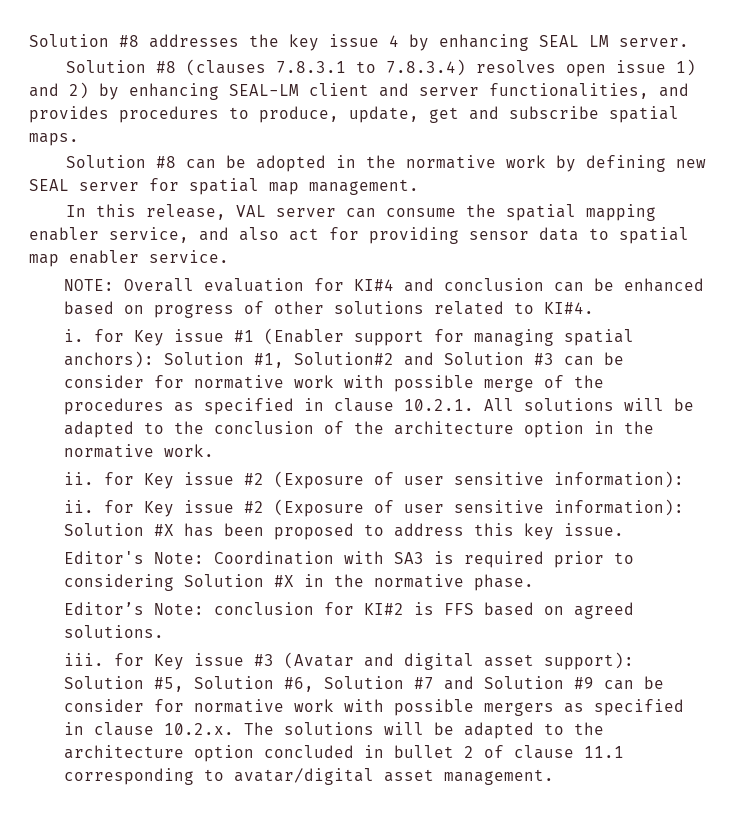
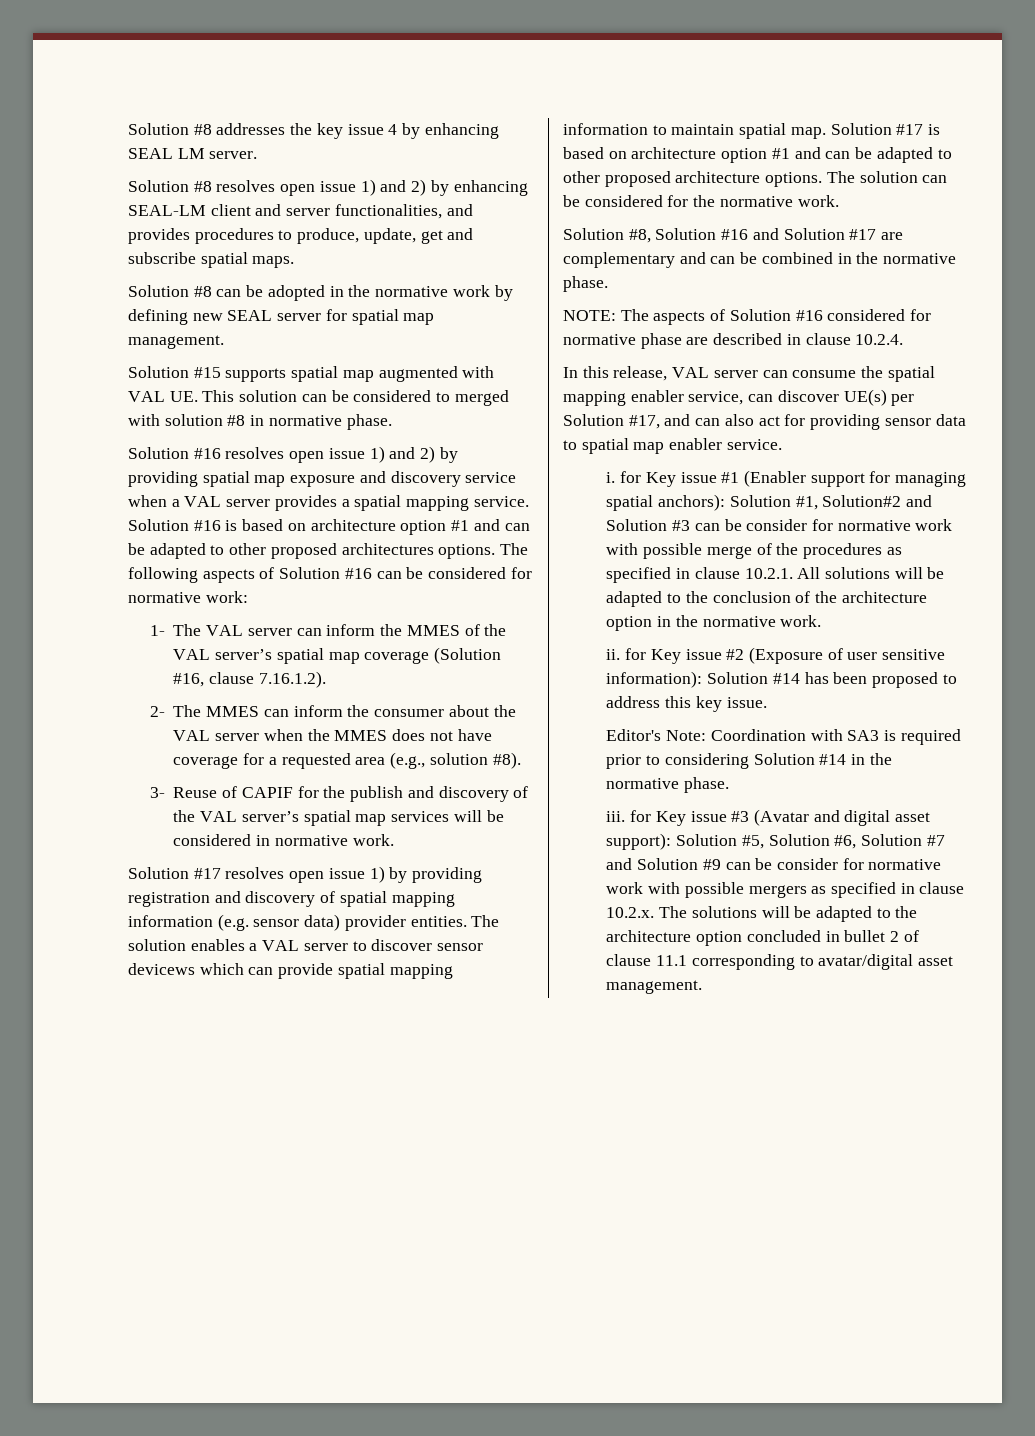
- Solution #8 (clauses 7.8.3.1 to 7.8.3.4) resolves open issue 1) and 2) by enhancing SEAL-LM client and server functionalities, and provides procedures to produce, update, get and subscribe spatial maps.
+ Solution #8 resolves open issue 1) and 2) by enhancing SEAL-LM client and server functionalities, and provides procedures to produce, update, get and subscribe spatial maps.
+ Solution #15 supports spatial map augmented with VAL UE. This solution can be considered to merged with solution #8 in normative phase.
+ Solution #16 resolves open issue 1) and 2) by providing spatial map exposure and discovery service when a VAL server provides a spatial mapping service. Solution #16 is based on architecture option #1 and can be adapted to other proposed architectures options. The following aspects of Solution #16 can be considered for normative work:
+ 1- The VAL server can inform the MMES of the VAL server’s spatial map coverage (Solution #16, clause 7.16.1.2).
+ 2- The MMES can inform the consumer about the VAL server when the MMES does not have coverage for a requested area (e.g., solution #8).
+ 3- Reuse of CAPIF for the publish and discovery of the VAL server’s spatial map services will be considered in normative work.
+ Solution #17 resolves open issue 1) by providing registration and discovery of spatial mapping information (e.g. sensor data) provider entities. The solution enables a VAL server to discover sensor devicews which can provide spatial mapping information to maintain spatial map. Solution #17 is based on architecture option #1 and can be adapted to other proposed architecture options. The solution can be considered for the normative work.
+ Solution #8, Solution #16 and Solution #17 are complementary and can be combined in the normative phase.
+ NOTE: The aspects of Solution #16 considered for normative phase are described in clause 10.2.4.
- In this release, VAL server can consume the spatial mapping enabler service, and also act for providing sensor data to spatial map enabler service.
+ In this release, VAL server can consume the spatial mapping enabler service, can discover UE(s) per Solution #17, and can also act for providing sensor data to spatial map enabler service.
- NOTE: Overall evaluation for KI#4 and conclusion can be enhanced based on progress of other solutions related to KI#4.
  Solution #1, Solution#2 and Solution #3 can be consider for normative work with possible merge of the procedures as specified in clause 10.2.1. All solutions will be adapted to the conclusion of the architecture option in the normative work.
- ii. for Key issue #2 (Exposure of user sensitive information):
- ii. for Key issue #2 (Exposure of user sensitive information): Solution #X has been proposed to address this key issue.
+ ii. for Key issue #2 (Exposure of user sensitive information): Solution #14 has been proposed to address this key issue.
- Editor's Note: Coordination with SA3 is required prior to considering Solution #X in the normative phase.
- Editor’s Note: conclusion for KI#2 is FFS based on agreed solutions.
+ Editor's Note: Coordination with SA3 is required prior to considering Solution #14 in the normative phase.

